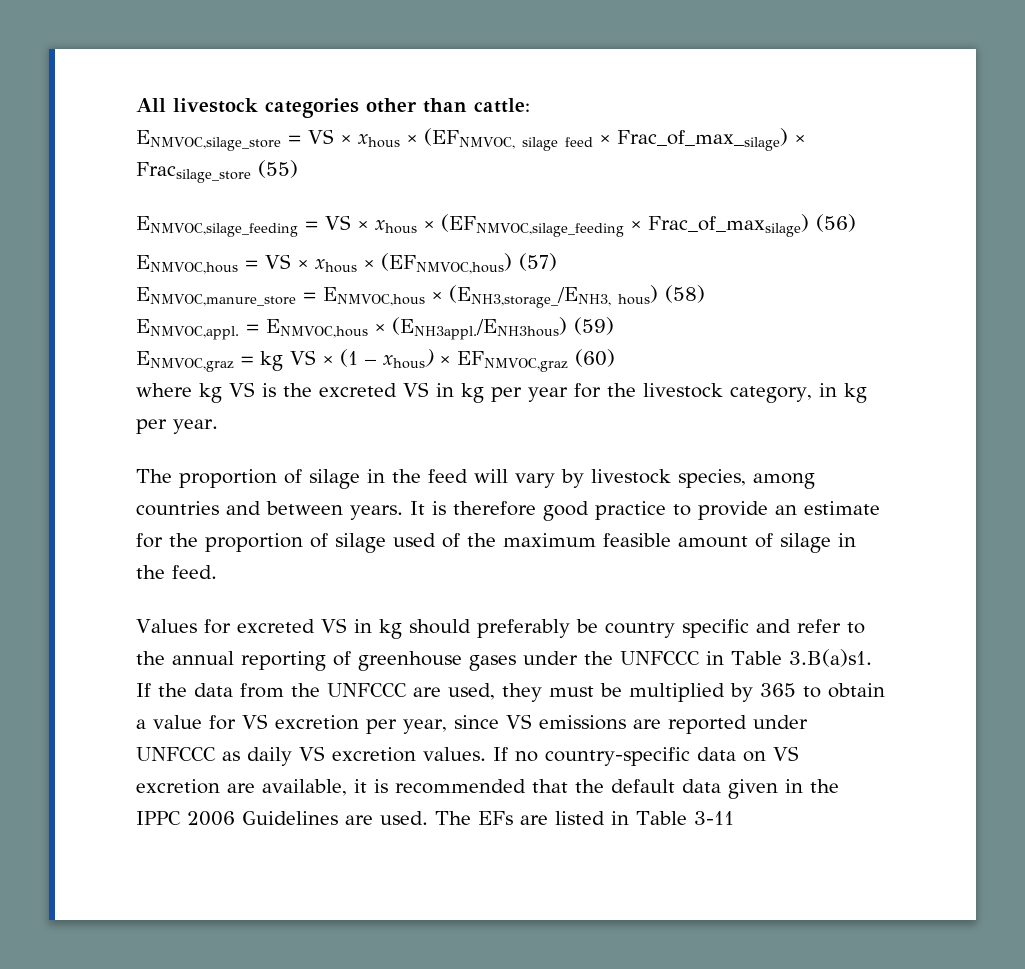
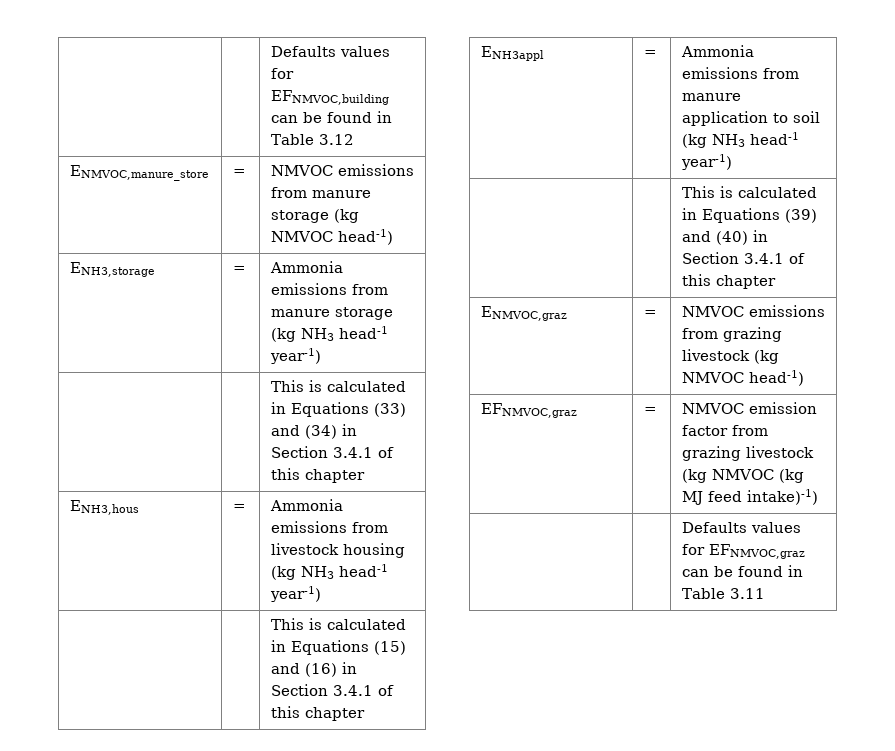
- All livestock categories other than cattle:
- ENMVOC,silage_store = VS × xhous × (EFNMVOC, silage feed × Frac_of_max_silage) × Fracsilage_store (55)
- ENMVOC,silage_feeding = VS × xhous × (EFNMVOC,silage_feeding × Frac_of_maxsilage) (56)
- ENMVOC,hous = VS × xhous × (EFNMVOC,hous) (57)
- ENMVOC,manure_store = ENMVOC,hous × (ENH3,storage_/ENH3, hous) (58)
- ENMVOC,appl. = ENMVOC,hous × (ENH3appl./ENH3hous) (59)
- ENMVOC,graz = kg VS × (1 – xhous) × EFNMVOC,graz (60)
- where kg VS is the excreted VS in kg per year for the livestock category, in kg per year.
- The proportion of silage in the feed will vary by livestock species, among countries and between years. It is therefore good practice to provide an estimate for the proportion of silage used of the maximum feasible amount of silage in the feed.
- Values for excreted VS in kg should preferably be country specific and refer to the annual reporting of greenhouse gases under the UNFCCC in Table 3.B(a)s1. If the data from the UNFCCC are used, they must be multiplied by 365 to obtain a value for VS excretion per year, since VS emissions are reported under UNFCCC as daily VS excretion values. If no country-specific data on VS excretion are available, it is recommended that the default data given in the IPPC 2006 Guidelines are used. The EFs are listed in Table 3-11
+ | | Defaults values for EFNMVOC,building can be found in Table 3.12
+ ENMVOC,manure_store | = | NMVOC emissions from manure storage (kg NMVOC head-1)
+ ENH3,storage | = | Ammonia emissions from manure storage (kg NH3 head-1 year-1)
+ | | This is calculated in Equations (33) and (34) in Section 3.4.1 of this chapter
+ ENH3,hous | = | Ammonia emissions from livestock housing (kg NH3 head-1 year-1)
+ | | This is calculated in Equations (15) and (16) in Section 3.4.1 of this chapter
+ ENH3appl | = | Ammonia emissions from manure application to soil (kg NH3 head-1 year-1)
+ | | This is calculated in Equations (39) and (40) in Section 3.4.1 of this chapter
+ ENMVOC,graz | = | NMVOC emissions from grazing livestock (kg NMVOC head-1)
+ EFNMVOC,graz | = | NMVOC emission factor from grazing livestock (kg NMVOC (kg MJ feed intake)-1)
+ | | Defaults values for EFNMVOC,graz can be found in Table 3.11

